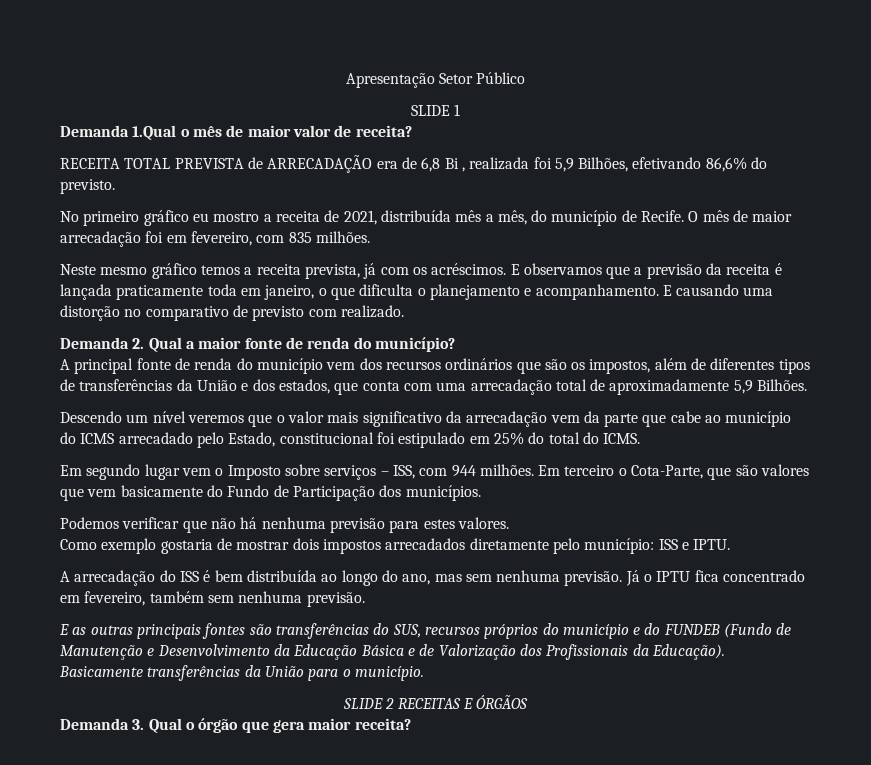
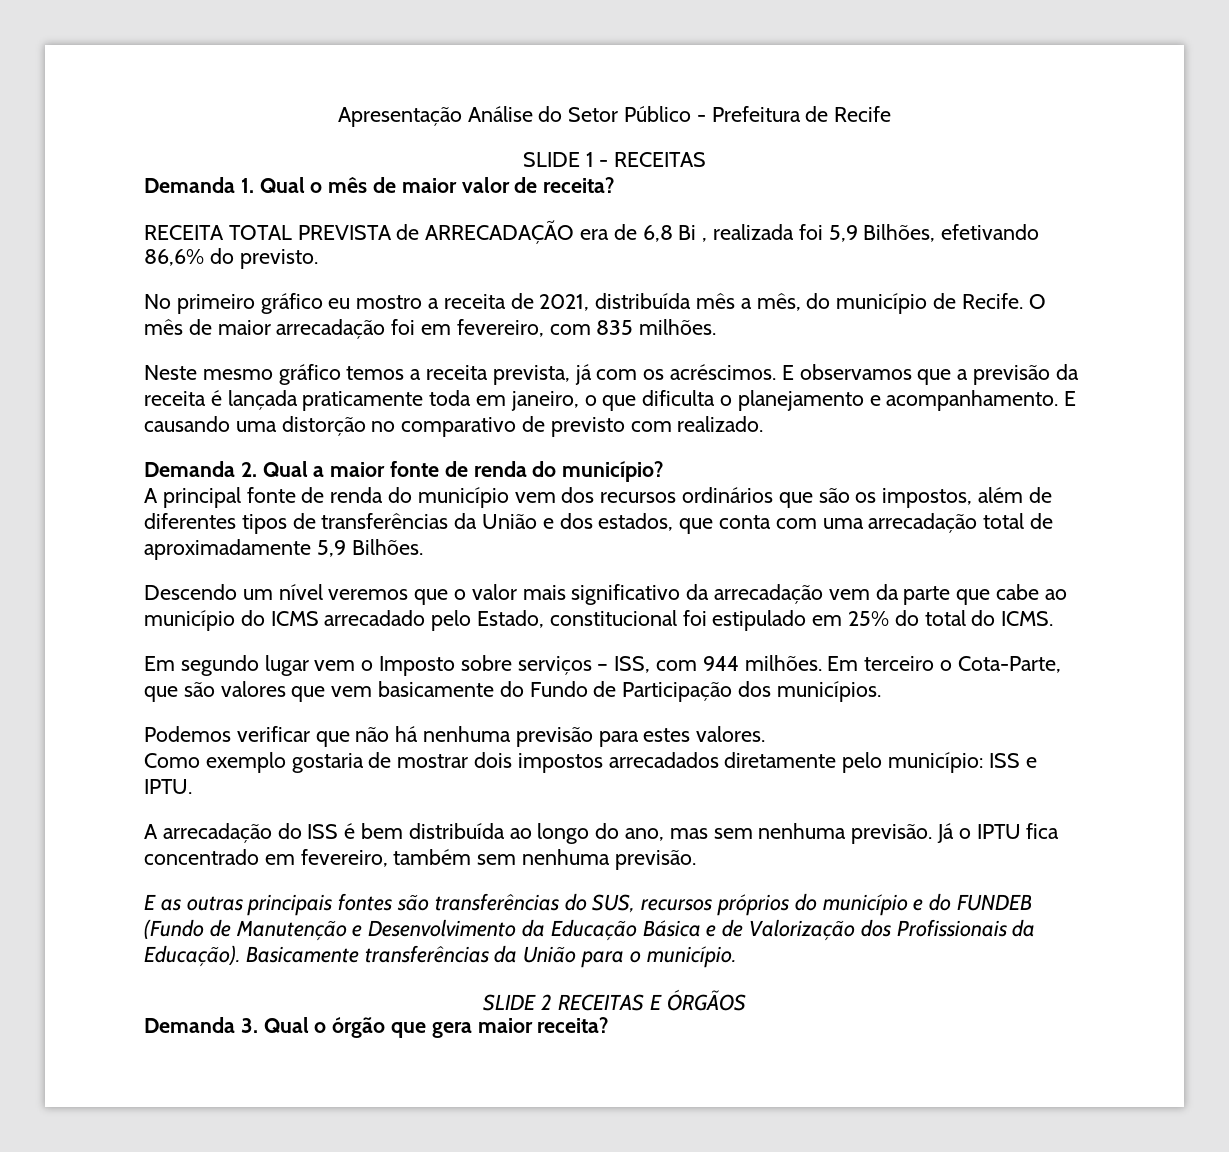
- Apresentação Setor Público
+ Apresentação Análise do Setor Público - Prefeitura de Recife
- SLIDE 1
- Demanda 1.Qual o mês de maior valor de receita?
+ SLIDE 1 - RECEITAS
+ Demanda 1. Qual o mês de maior valor de receita?

